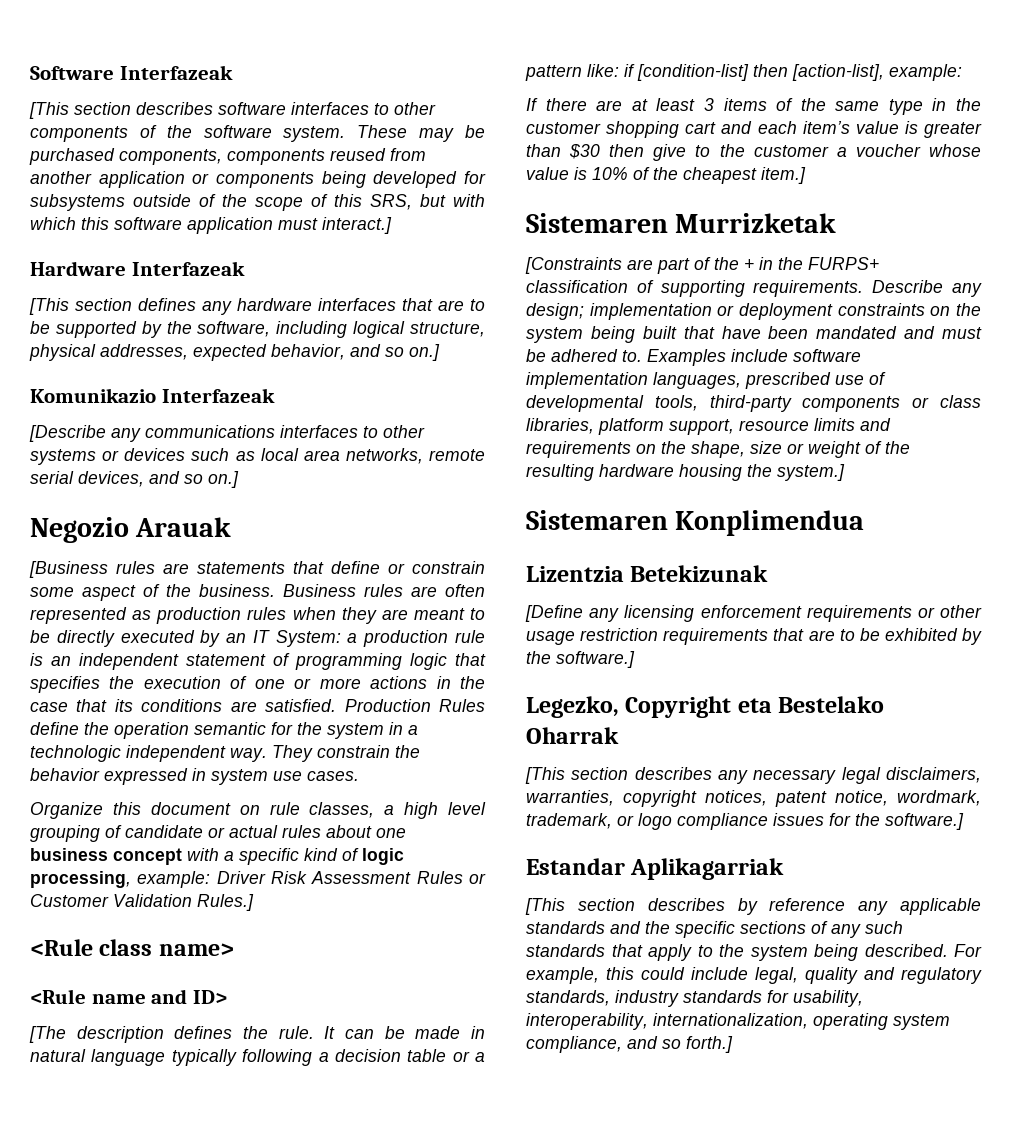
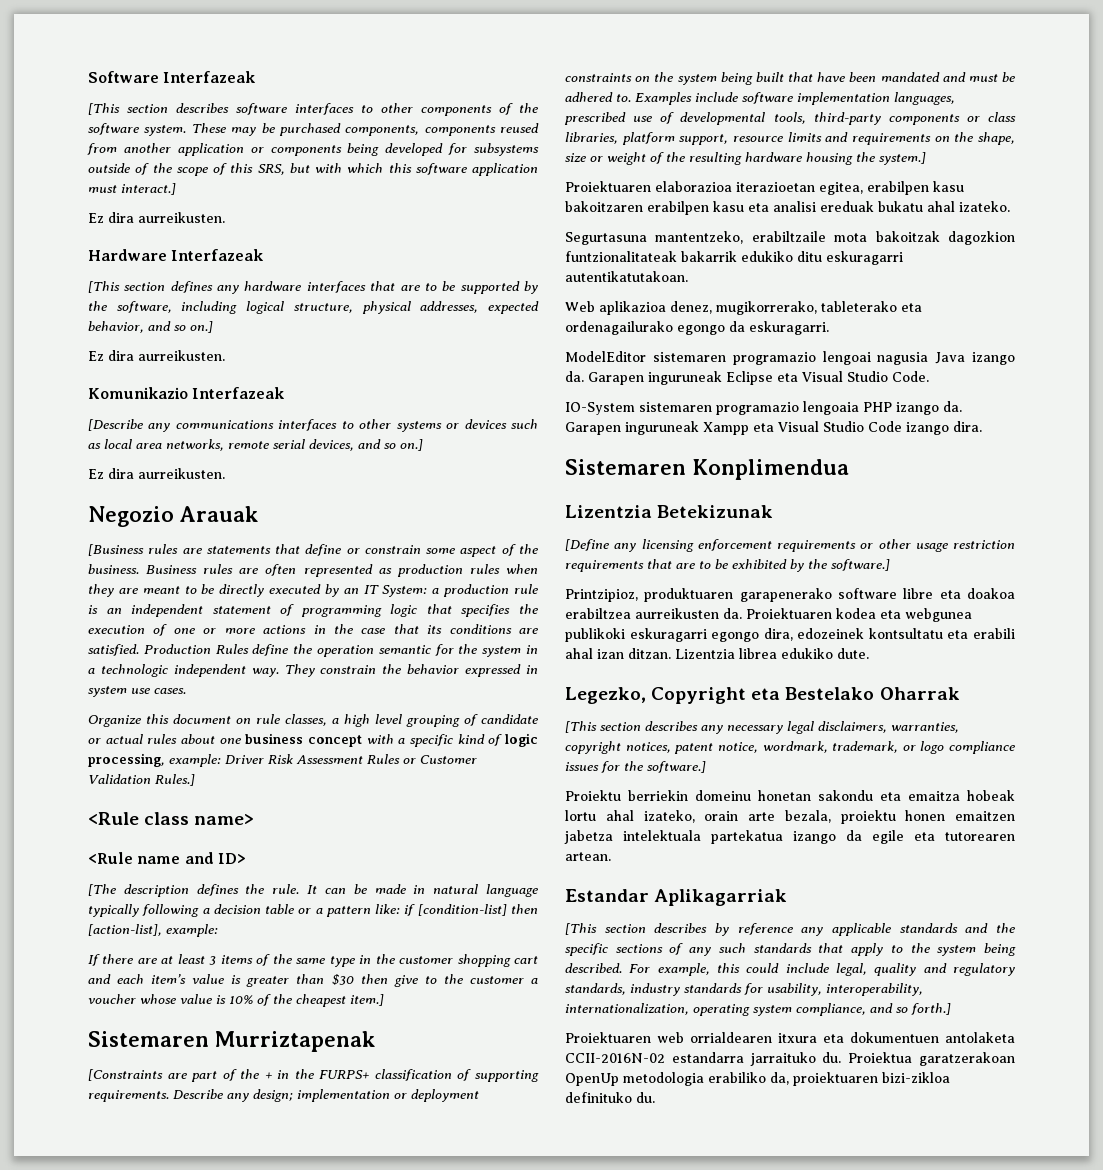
  These may be purchased components, components reused from another application or components being developed for subsystems outside of the scope of this SRS, but with which this software application must interact.]
+ Ez dira aurreikusten.
  [This section defines any hardware interfaces that are to be supported by the software, including logical structure, physical addresses, expected behavior, and so on.]
+ Ez dira aurreikusten.
  [Describe any communications interfaces to other systems or devices such as local area networks, remote serial devices, and so on.]
+ Ez dira aurreikusten.
- Sistemaren Murrizketak
+ Sistemaren Murriztapenak
+ Proiektuaren elaborazioa iterazioetan egitea, erabilpen kasu bakoitzaren erabilpen kasu eta analisi ereduak bukatu ahal izateko.
+ Segurtasuna mantentzeko, erabiltzaile mota bakoitzak dagozkion funtzionalitateak bakarrik edukiko ditu eskuragarri autentikatutakoan.
+ Web aplikazioa denez, mugikorrerako, tableterako eta ordenagailurako egongo da eskuragarri.
+ ModelEditor sistemaren programazio lengoai nagusia Java izango da. Garapen inguruneak Eclipse eta Visual Studio Code.
+ IO-System sistemaren programazio lengoaia PHP izango da. Garapen inguruneak Xampp eta Visual Studio Code izango dira.
+ Printzipioz, produktuaren garapenerako software libre eta doakoa erabiltzea aurreikusten da. Proiektuaren kodea eta webgunea publikoki eskuragarri egongo dira, edozeinek kontsultatu eta erabili ahal izan ditzan. Lizentzia librea edukiko dute.
+ Proiektu berriekin domeinu honetan sakondu eta emaitza hobeak lortu ahal izateko, orain arte bezala, proiektu honen emaitzen jabetza intelektuala partekatua izango da egile eta tutorearen artean.
+ Proiektuaren web orrialdearen itxura eta dokumentuen antolaketa CCII-2016N-02 estandarra jarraituko du. Proiektua garatzerakoan OpenUp metodologia erabiliko da, proiektuaren bizi-zikloa definituko du.

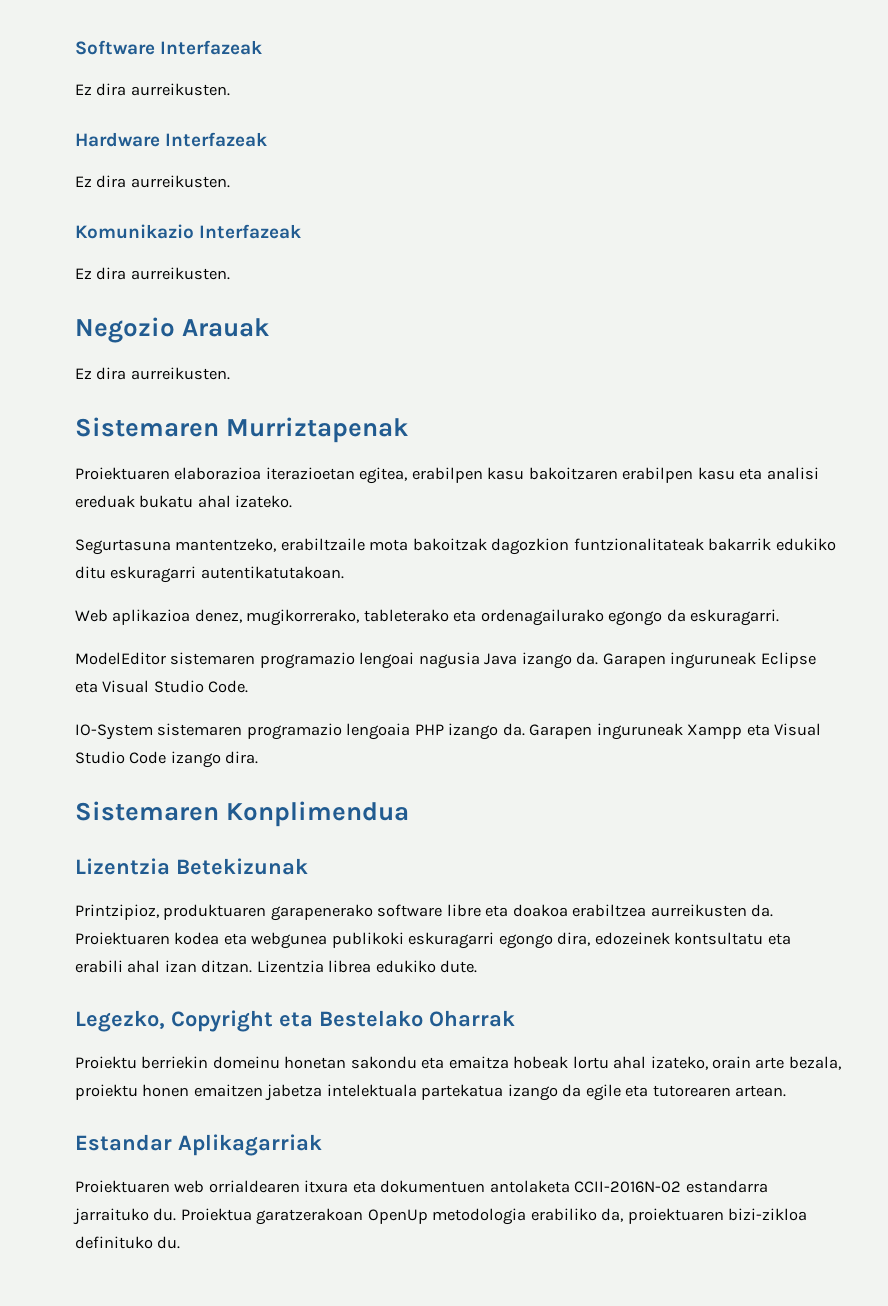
- [This section describes software interfaces to other components of the software system. These may be purchased components, components reused from another application or components being developed for subsystems outside of the scope of this SRS, but with which this software application must interact.]
- [This section defines any hardware interfaces that are to be supported by the software, including logical structure, physical addresses, expected behavior, and so on.]
- [Describe any communications interfaces to other systems or devices such as local area networks, remote serial devices, and so on.]
  Negozio Arauak
- [Business rules are statements that define or constrain some aspect of the business. Business rules are often represented as production rules when they are meant to be directly executed by an IT System: a production rule is an independent statement of programming logic that specifies the execution of one or more actions in the case that its conditions are satisfied. Production Rules define the operation semantic for the system in a technologic independent way. They constrain the behavior expressed in system use cases.
- Organize this document on rule classes, a high level grouping of candidate or actual rules about one business concept with a specific kind of logic processing, example: Driver Risk Assessment Rules or Customer Validation Rules.]
- <Rule class name>
- <Rule name and ID>
- [The description defines the rule. It can be made in natural language typically following a decision table or a pattern like: if [condition-list] then [action-list], example:
- If there are at least 3 items of the same type in the customer shopping cart and each item’s value is greater than $30 then give to the customer a voucher whose value is 10% of the cheapest item.]
+ Ez dira aurreikusten.
  Sistemaren Murriztapenak
- [Constraints are part of the + in the FURPS+ classification of supporting requirements. Describe any design; implementation or deployment constraints on the system being built that have been mandated and must be adhered to. Examples include software implementation languages, prescribed use of developmental tools, third-party components or class libraries, platform support, resource limits and requirements on the shape, size or weight of the resulting hardware housing the system.]
- [Define any licensing enforcement requirements or other usage restriction requirements that are to be exhibited by the software.]
- [This section describes any necessary legal disclaimers, warranties, copyright notices, patent notice, wordmark, trademark, or logo compliance issues for the software.]
- [This section describes by reference any applicable standards and the specific sections of any such standards that apply to the system being described. For example, this could include legal, quality and regulatory standards, industry standards for usability, interoperability, internationalization, operating system compliance, and so forth.]

